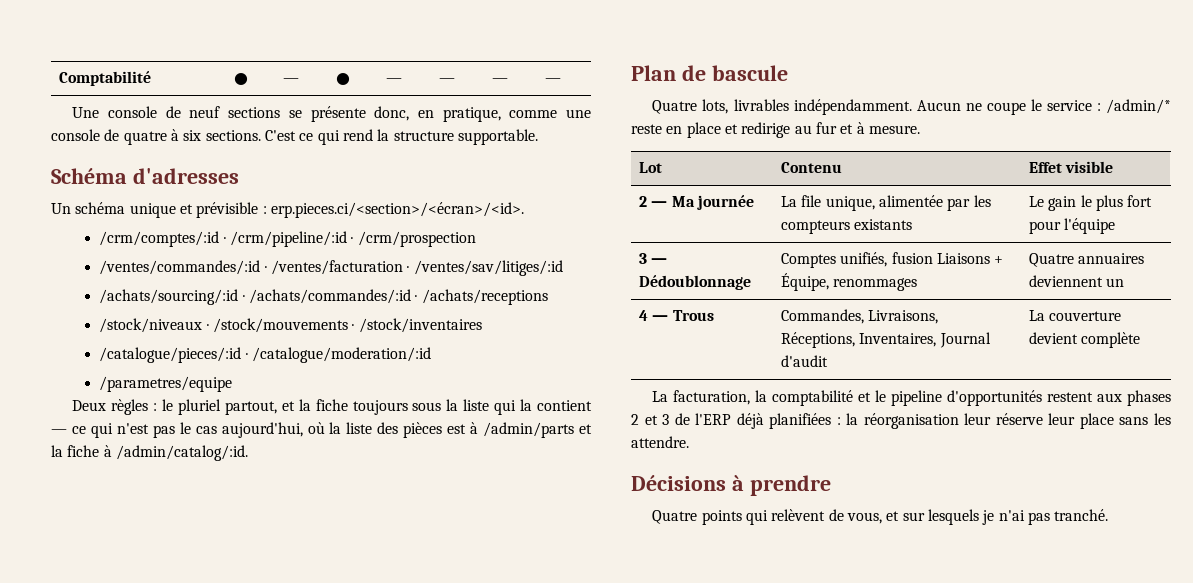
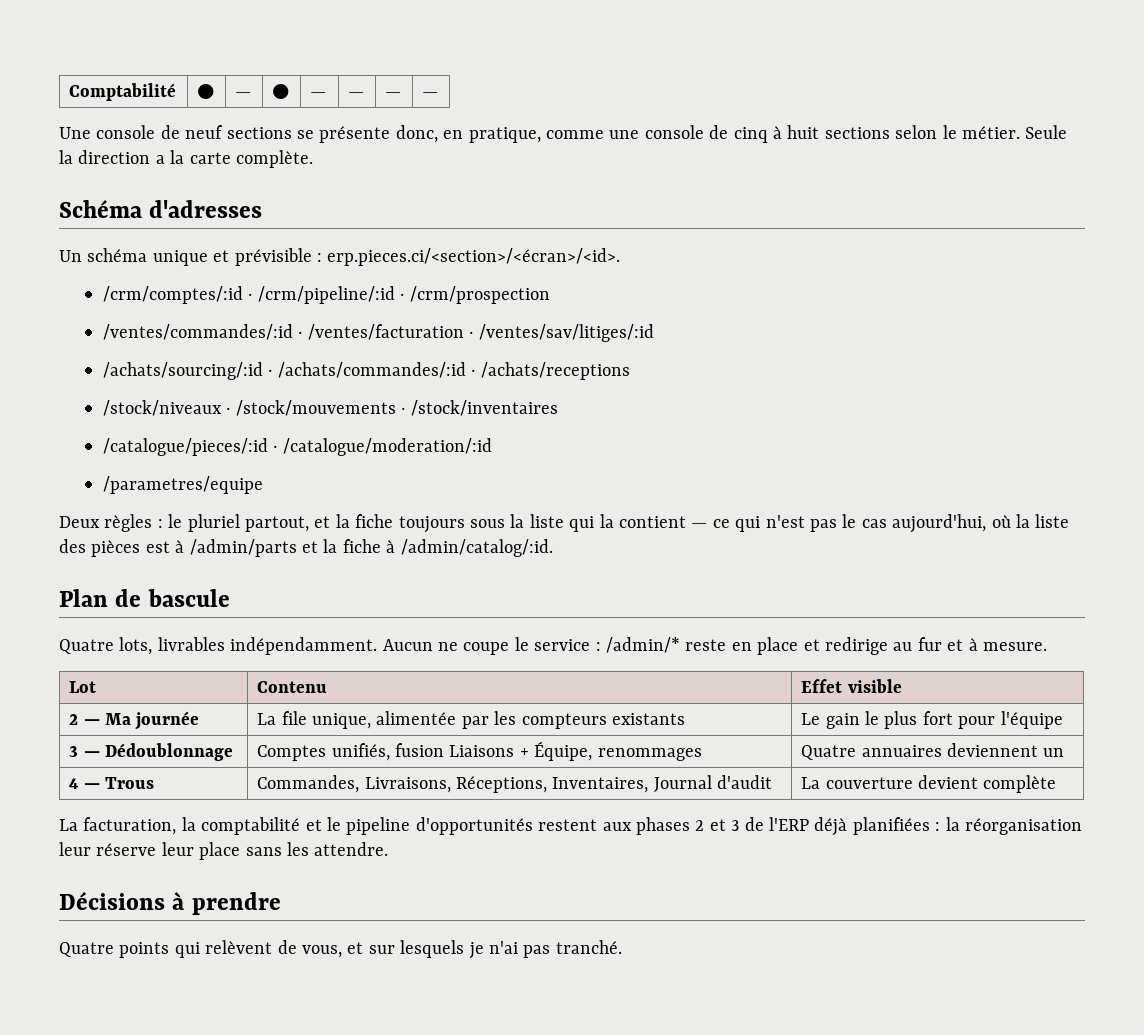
- Une console de neuf sections se présente donc, en pratique, comme une console de quatre à six sections. C'est ce qui rend la structure supportable.
+ Une console de neuf sections se présente donc, en pratique, comme une console de cinq à huit sections selon le métier. Seule la direction a la carte complète.

